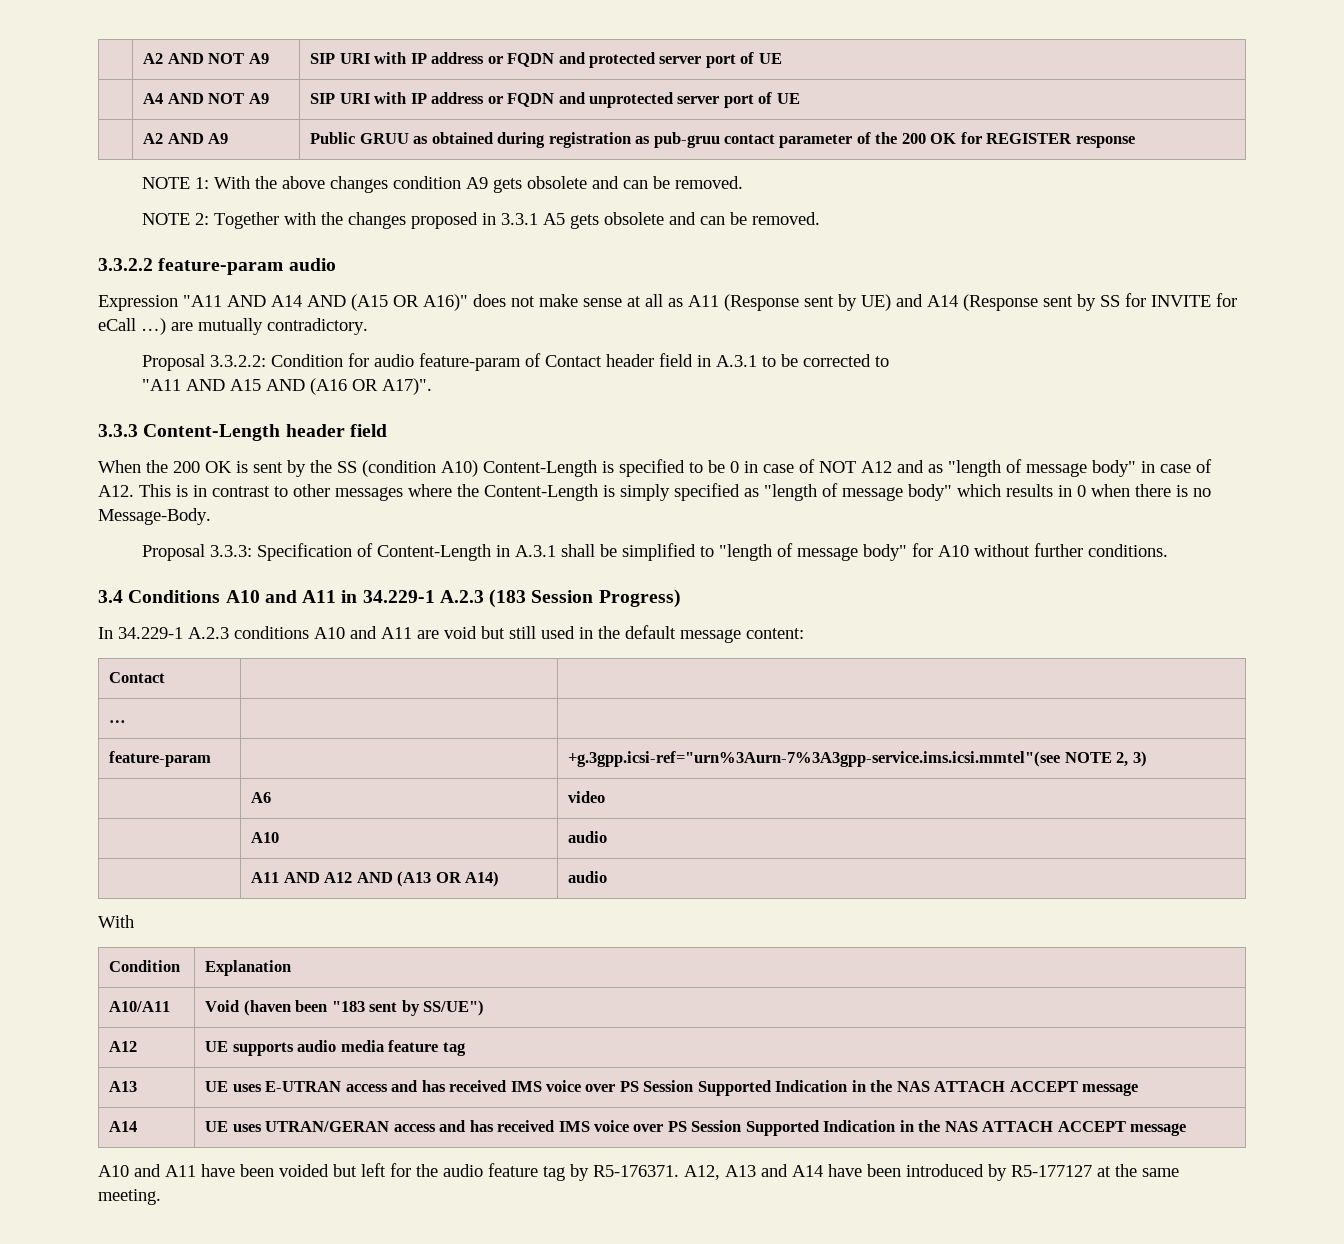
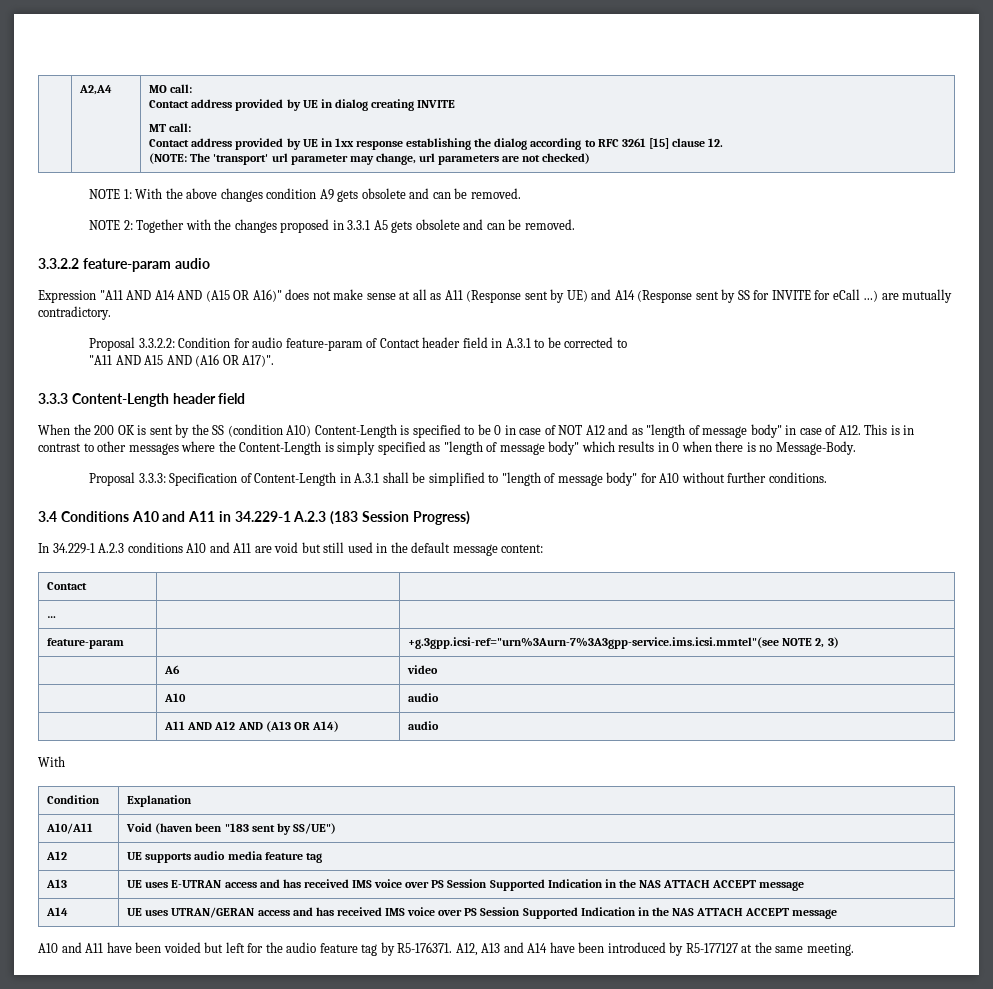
- A2 AND NOT A9 | SIP URI with IP address or FQDN and protected server port of UE
- | A4 AND NOT A9 | SIP URI with IP address or FQDN and unprotected server port of UE
- | A2 AND A9 | Public GRUU as obtained during registration as pub-gruu contact parameter of the 200 OK for REGISTER response
+ A2,A4 | MO call:
+ Contact address provided by UE in dialog creating INVITE
+ MT call:
+ Contact address provided by UE in 1xx response establishing the dialog according to RFC 3261 [15] clause 12.
+ (NOTE: The 'transport' url parameter may change, url parameters are not checked)

